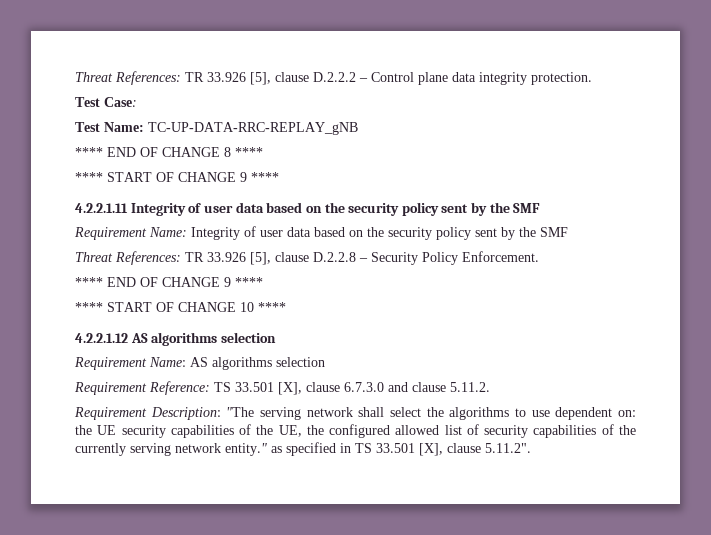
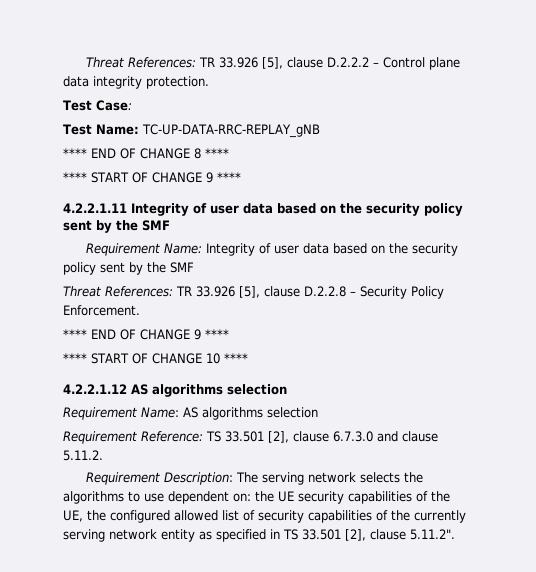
- Requirement Reference: TS 33.501 [X], clause 6.7.3.0 and clause 5.11.2.
+ Requirement Reference: TS 33.501 [2], clause 6.7.3.0 and clause 5.11.2.
- Requirement Description: "The serving network shall select the algorithms to use dependent on: the UE security capabilities of the UE, the configured allowed list of security capabilities of the currently serving network entity." as specified in TS 33.501 [X], clause 5.11.2".
+ Requirement Description: The serving network selects the algorithms to use dependent on: the UE security capabilities of the UE, the configured allowed list of security capabilities of the currently serving network entity as specified in TS 33.501 [2], clause 5.11.2".

